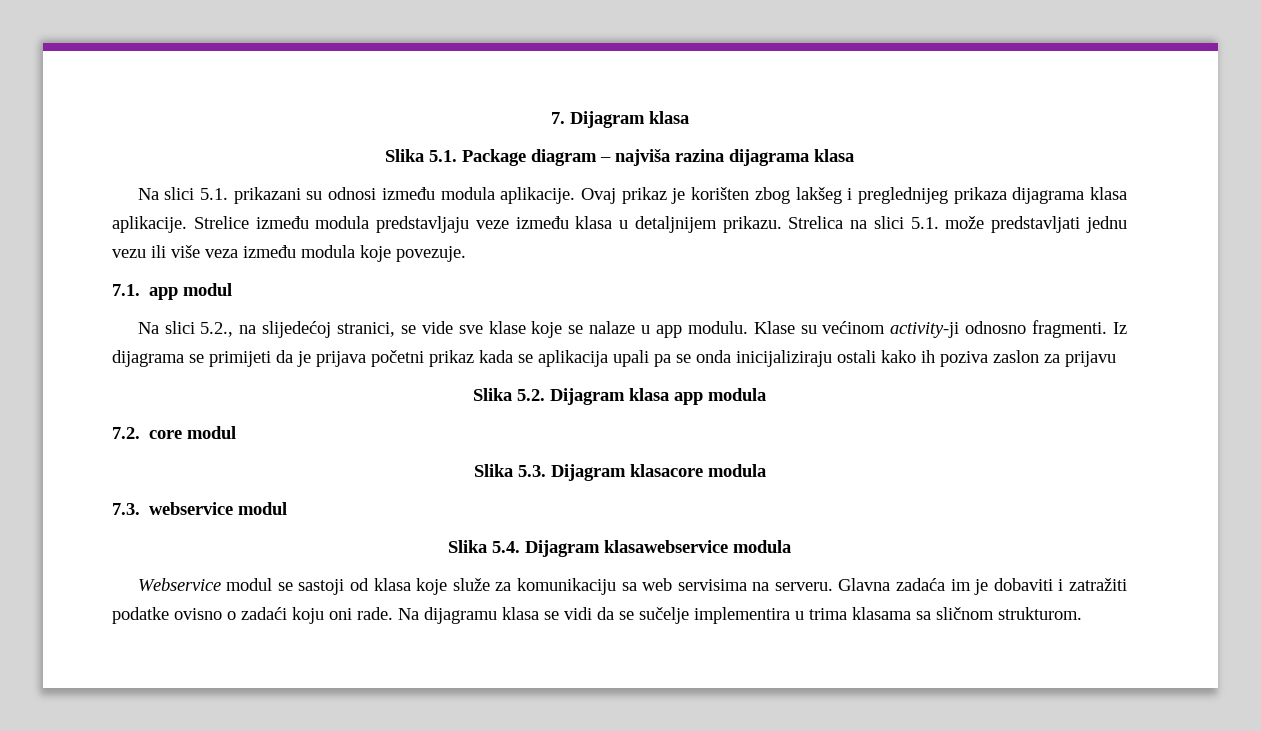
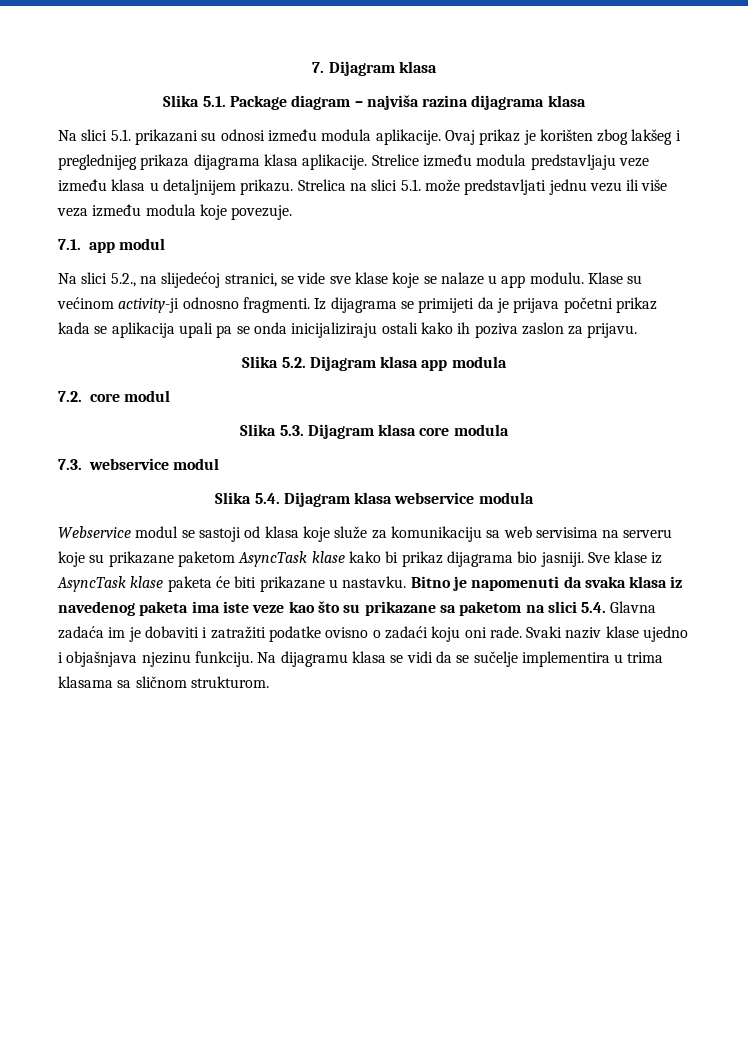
- Iz dijagrama se primijeti da je prijava početni prikaz kada se aplikacija upali pa se onda inicijaliziraju ostali kako ih poziva zaslon za prijavu
+ Iz dijagrama se primijeti da je prijava početni prikaz kada se aplikacija upali pa se onda inicijaliziraju ostali kako ih poziva zaslon za prijavu.
- Slika 5.3. Dijagram klasacore modula
+ Slika 5.3. Dijagram klasa core modula
- Slika 5.4. Dijagram klasawebservice modula
+ Slika 5.4. Dijagram klasa webservice modula
- Webservice modul se sastoji od klasa koje služe za komunikaciju sa web servisima na serveru. Glavna zadaća im je dobaviti i zatražiti podatke ovisno o zadaći koju oni rade.
+ Webservice modul se sastoji od klasa koje služe za komunikaciju sa web servisima na serveru koje su prikazane paketom AsyncTask klase kako bi prikaz dijagrama bio jasniji. Sve klase iz AsyncTask klase paketa će biti prikazane u nastavku. Bitno je napomenuti da svaka klasa iz navedenog paketa ima iste veze kao što su prikazane sa paketom na slici 5.4. Glavna zadaća im je dobaviti i zatražiti podatke ovisno o zadaći koju oni rade.
+ Svaki naziv klase ujedno i objašnjava njezinu funkciju.

